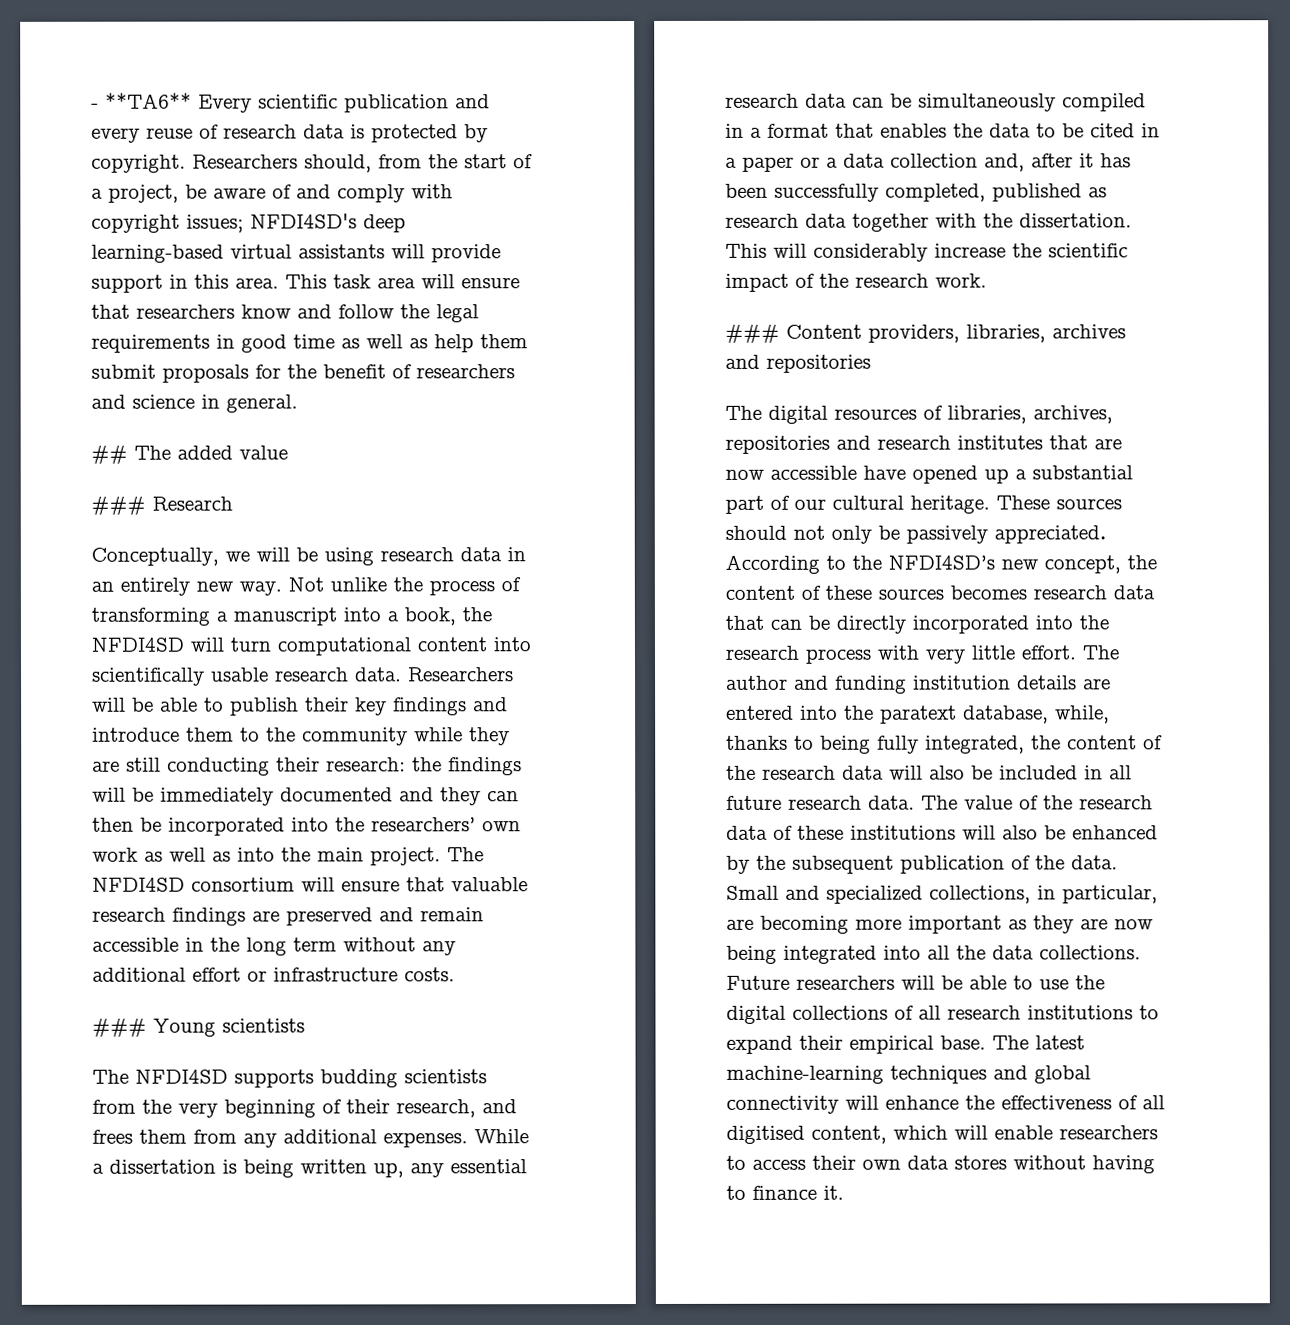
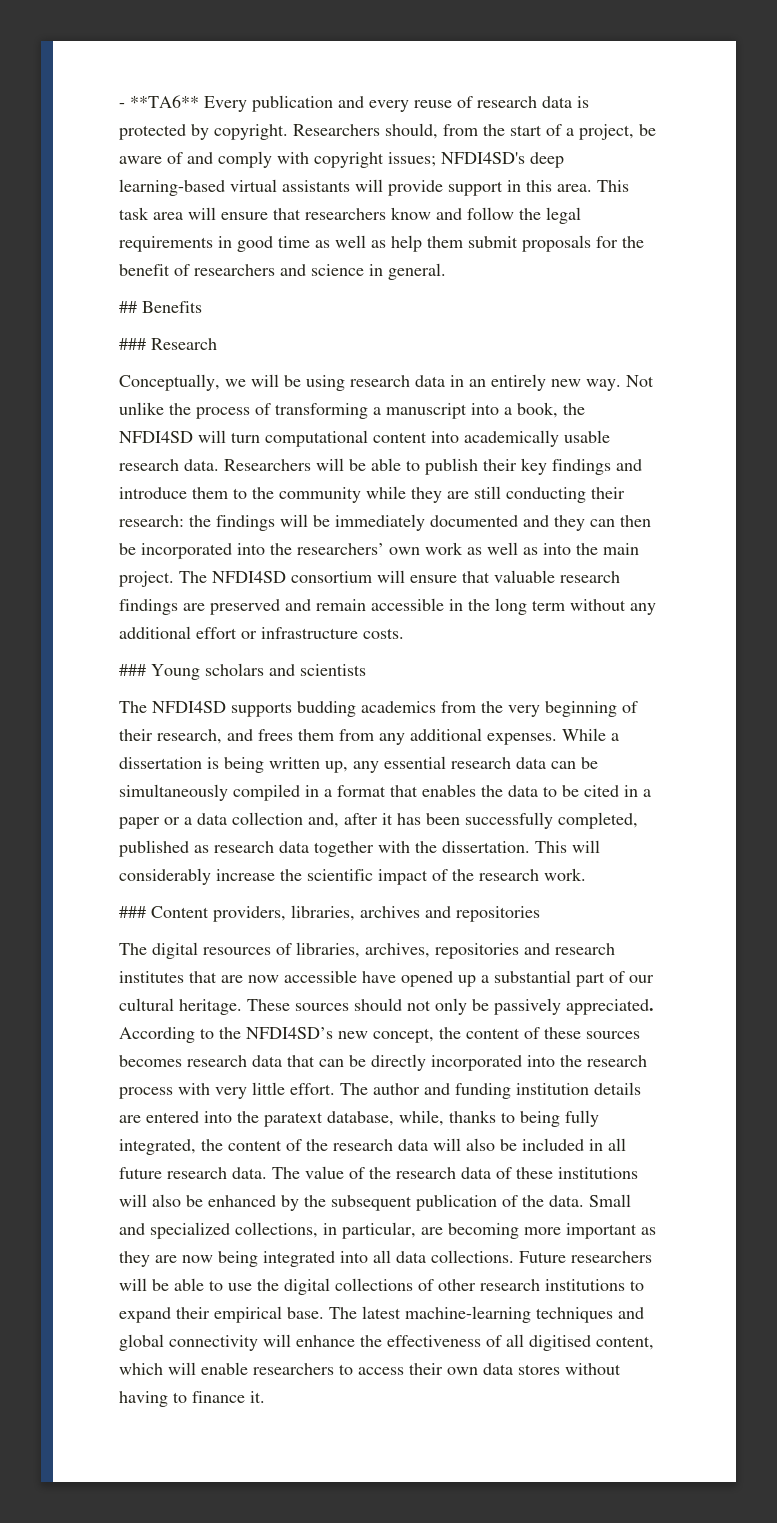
- - **TA6** Every scientific publication and every reuse of research data is protected by copyright.
+ - **TA6** Every publication and every reuse of research data is protected by copyright.
- ## The added value
+ ## Benefits
- Not unlike the process of transforming a manuscript into a book, the NFDI4SD will turn computational content into scientifically usable research data.
+ Not unlike the process of transforming a manuscript into a book, the NFDI4SD will turn computational content into academically usable research data.
- ### Young scientists
+ ### Young scholars and scientists
- The NFDI4SD supports budding scientists from the very beginning of their research, and frees them from any additional expenses.
+ The NFDI4SD supports budding academics from the very beginning of their research, and frees them from any additional expenses.
- Small and specialized collections, in particular, are becoming more important as they are now being integrated into all the data collections.
+ Small and specialized collections, in particular, are becoming more important as they are now being integrated into all data collections.
- Future researchers will be able to use the digital collections of all research institutions to expand their empirical base.
+ Future researchers will be able to use the digital collections of other research institutions to expand their empirical base.

